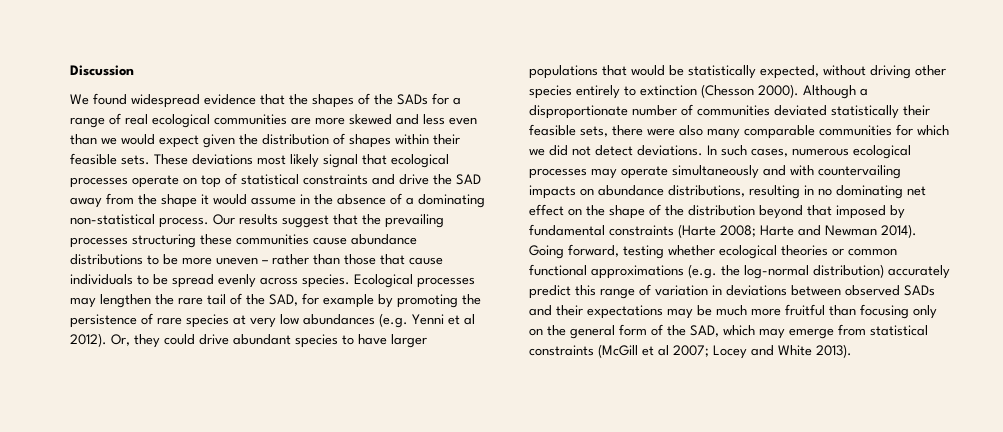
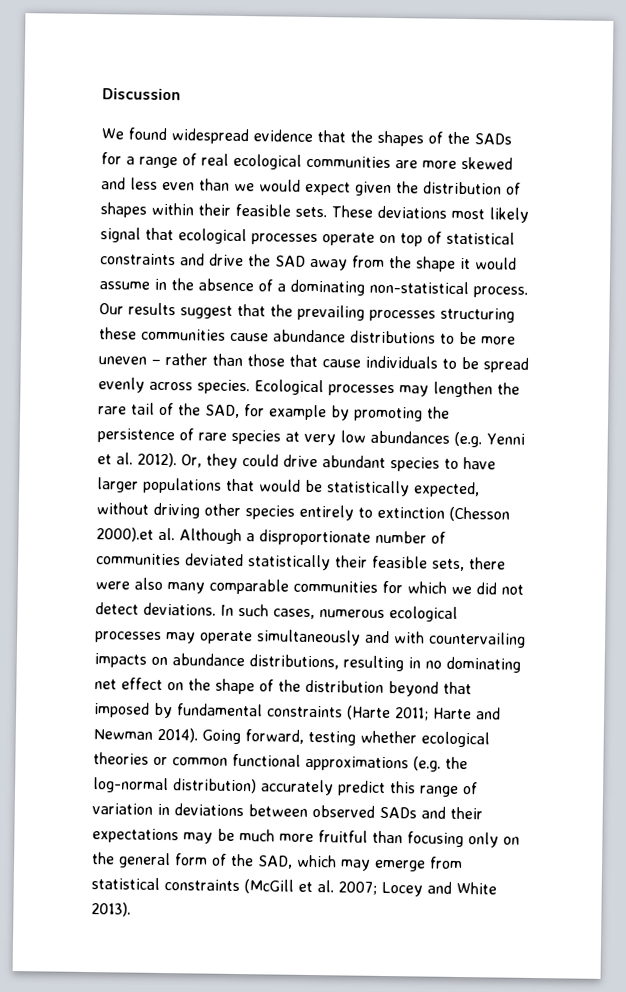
- Ecological processes may lengthen the rare tail of the SAD, for example by promoting the persistence of rare species at very low abundances (e.g. Yenni et al 2012).
+ Ecological processes may lengthen the rare tail of the SAD, for example by promoting the persistence of rare species at very low abundances (e.g. Yenni et al. 2012).
- Or, they could drive abundant species to have larger populations that would be statistically expected, without driving other species entirely to extinction (Chesson 2000). Although a disproportionate number of communities deviated statistically their feasible sets, there were also many comparable communities for which we did not detect deviations.
+ Or, they could drive abundant species to have larger populations that would be statistically expected, without driving other species entirely to extinction (Chesson 2000).et al. Although a disproportionate number of communities deviated statistically their feasible sets, there were also many comparable communities for which we did not detect deviations.
- In such cases, numerous ecological processes may operate simultaneously and with countervailing impacts on abundance distributions, resulting in no dominating net effect on the shape of the distribution beyond that imposed by fundamental constraints (Harte 2008; Harte and Newman 2014).
+ In such cases, numerous ecological processes may operate simultaneously and with countervailing impacts on abundance distributions, resulting in no dominating net effect on the shape of the distribution beyond that imposed by fundamental constraints (Harte 2011; Harte and Newman 2014).
- Going forward, testing whether ecological theories or common functional approximations (e.g. the log-normal distribution) accurately predict this range of variation in deviations between observed SADs and their expectations may be much more fruitful than focusing only on the general form of the SAD, which may emerge from statistical constraints (McGill et al 2007; Locey and White 2013).
+ Going forward, testing whether ecological theories or common functional approximations (e.g. the log-normal distribution) accurately predict this range of variation in deviations between observed SADs and their expectations may be much more fruitful than focusing only on the general form of the SAD, which may emerge from statistical constraints (McGill et al. 2007; Locey and White 2013).

